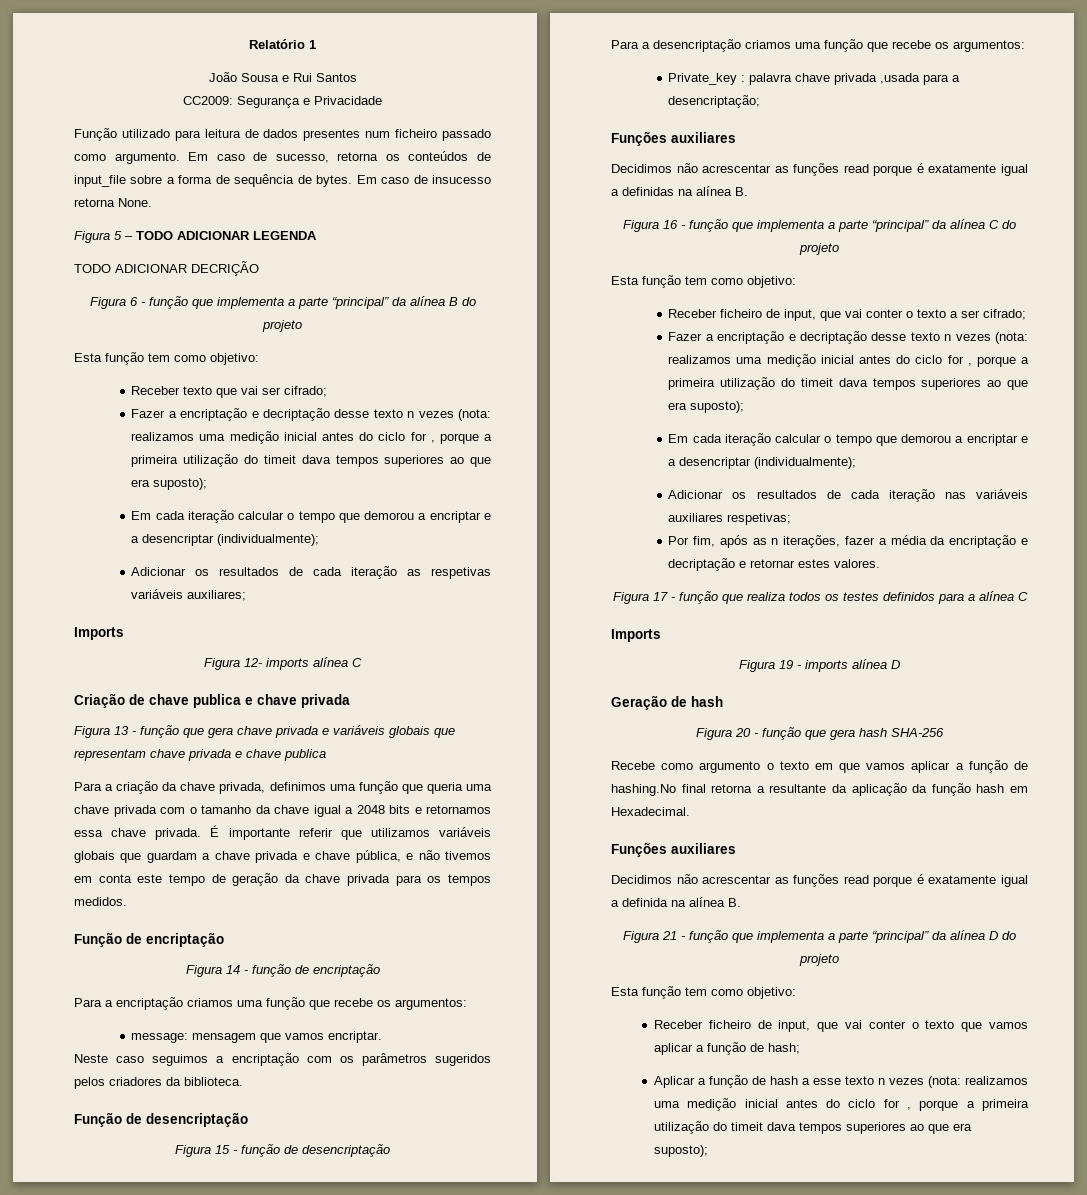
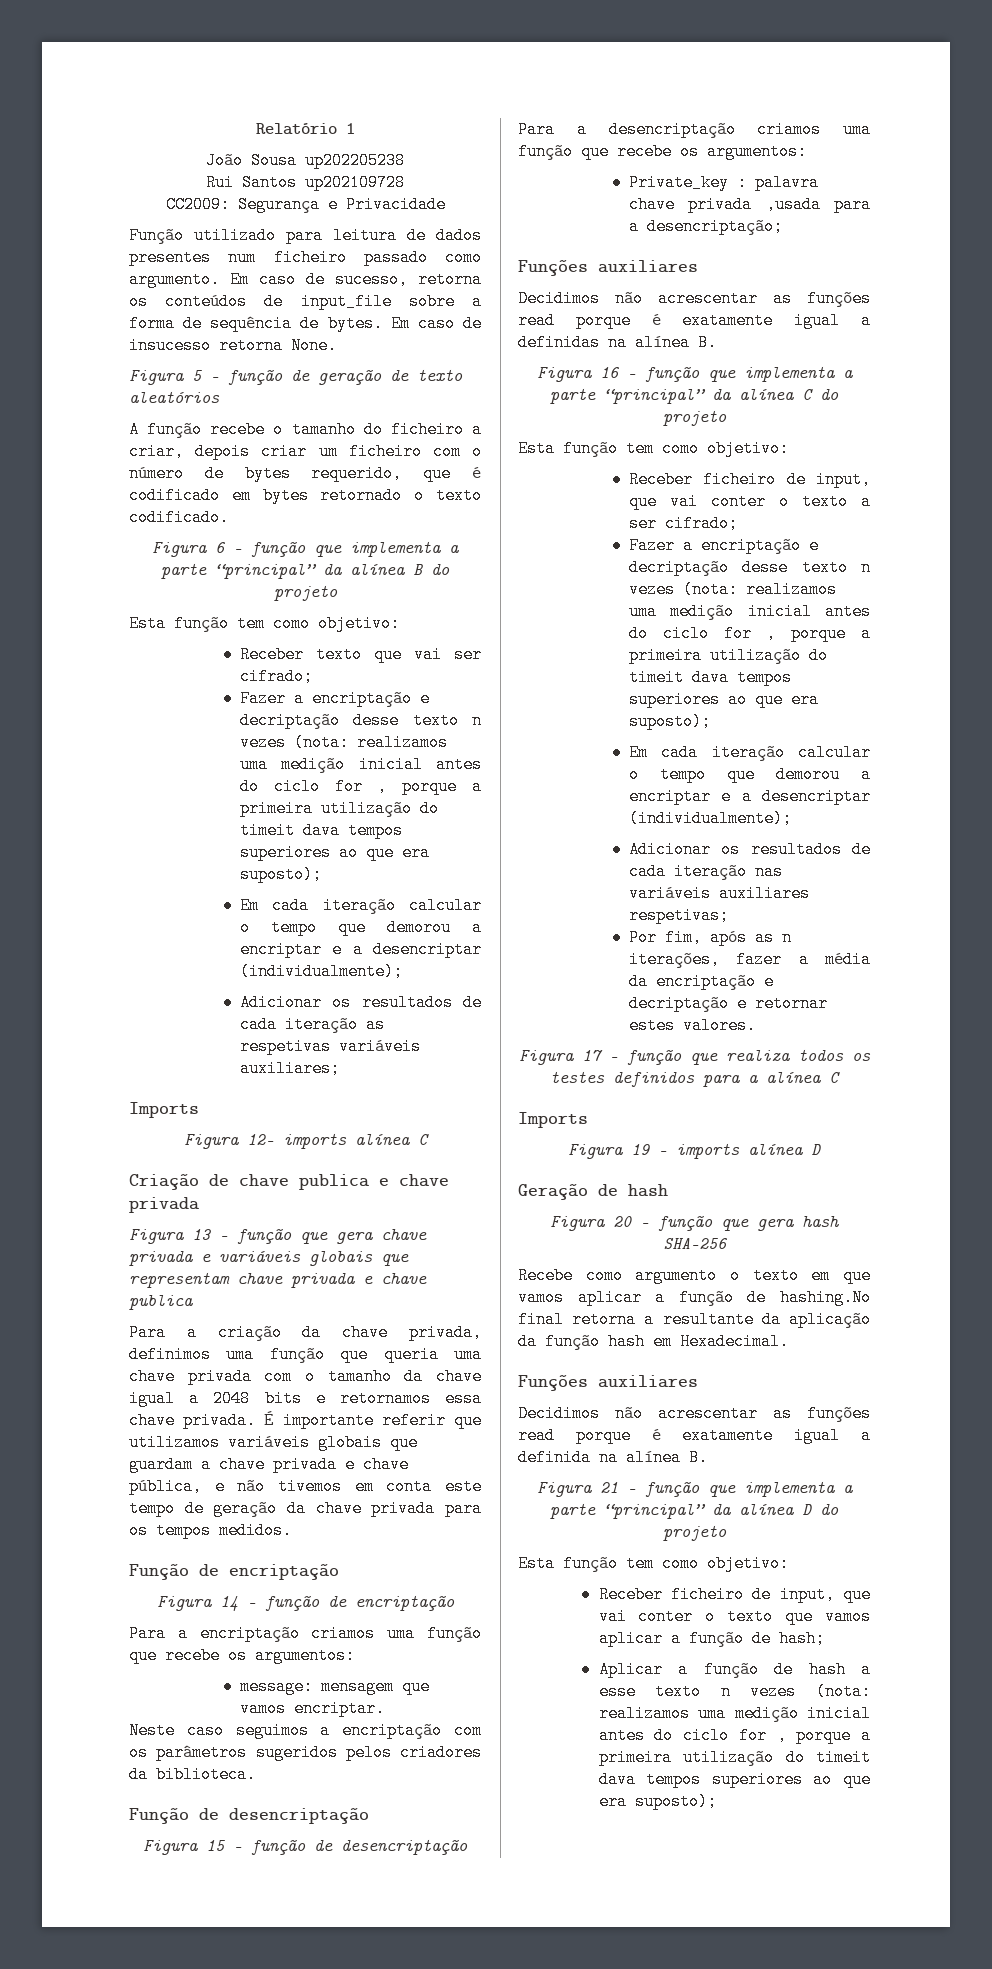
- João Sousa e Rui Santos
+ João Sousa up202205238
+ Rui Santos up202109728
- Figura 5 – TODO ADICIONAR LEGENDA
- TODO ADICIONAR DECRIÇÃO
+ Figura 5 – função de geração de texto aleatórios
+ A função recebe o tamanho do ficheiro a criar, depois criar um ficheiro com o número de bytes requerido, que é codificado em bytes retornado o texto codificado.

